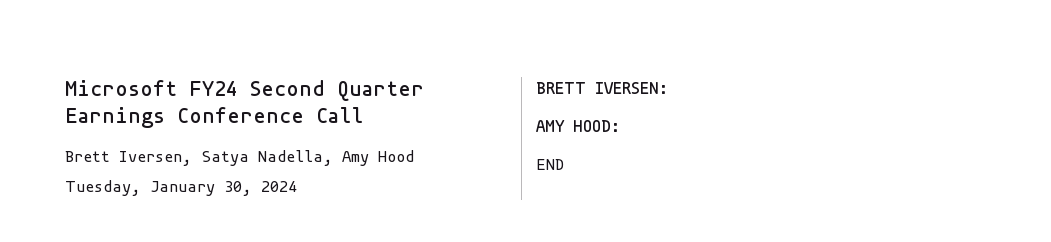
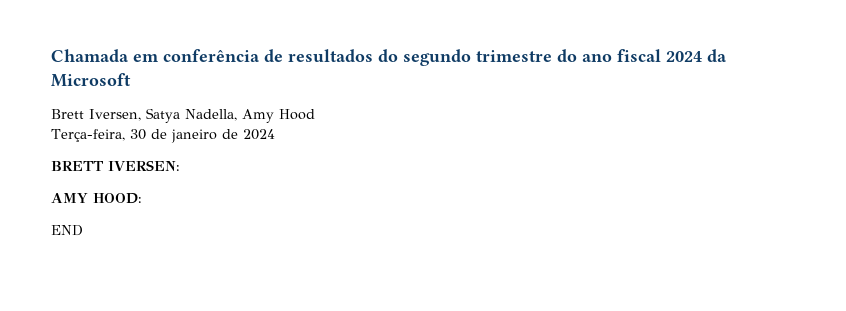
- Microsoft FY24 Second Quarter Earnings Conference Call
+ Chamada em conferência de resultados do segundo trimestre do ano fiscal 2024 da Microsoft
- Tuesday, January 30, 2024
+ Terça-feira, 30 de janeiro de 2024

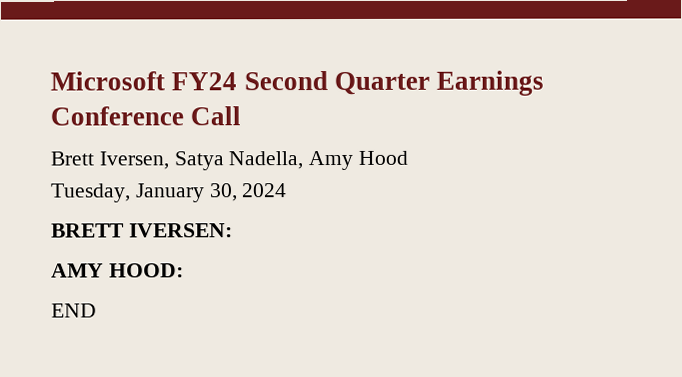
- Chamada em conferência de resultados do segundo trimestre do ano fiscal 2024 da Microsoft
+ Microsoft FY24 Second Quarter Earnings Conference Call
- Terça-feira, 30 de janeiro de 2024
+ Tuesday, January 30, 2024

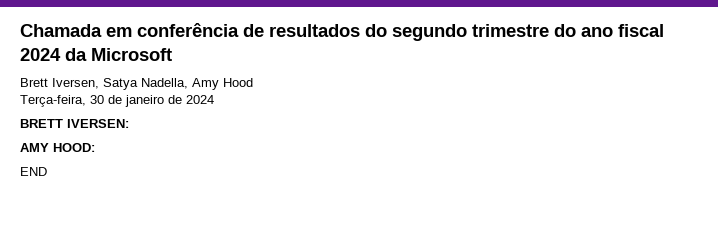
- Microsoft FY24 Second Quarter Earnings Conference Call
+ Chamada em conferência de resultados do segundo trimestre do ano fiscal 2024 da Microsoft
- Tuesday, January 30, 2024
+ Terça-feira, 30 de janeiro de 2024

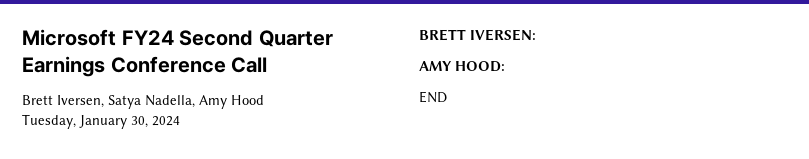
- Chamada em conferência de resultados do segundo trimestre do ano fiscal 2024 da Microsoft
+ Microsoft FY24 Second Quarter Earnings Conference Call
- Terça-feira, 30 de janeiro de 2024
+ Tuesday, January 30, 2024

